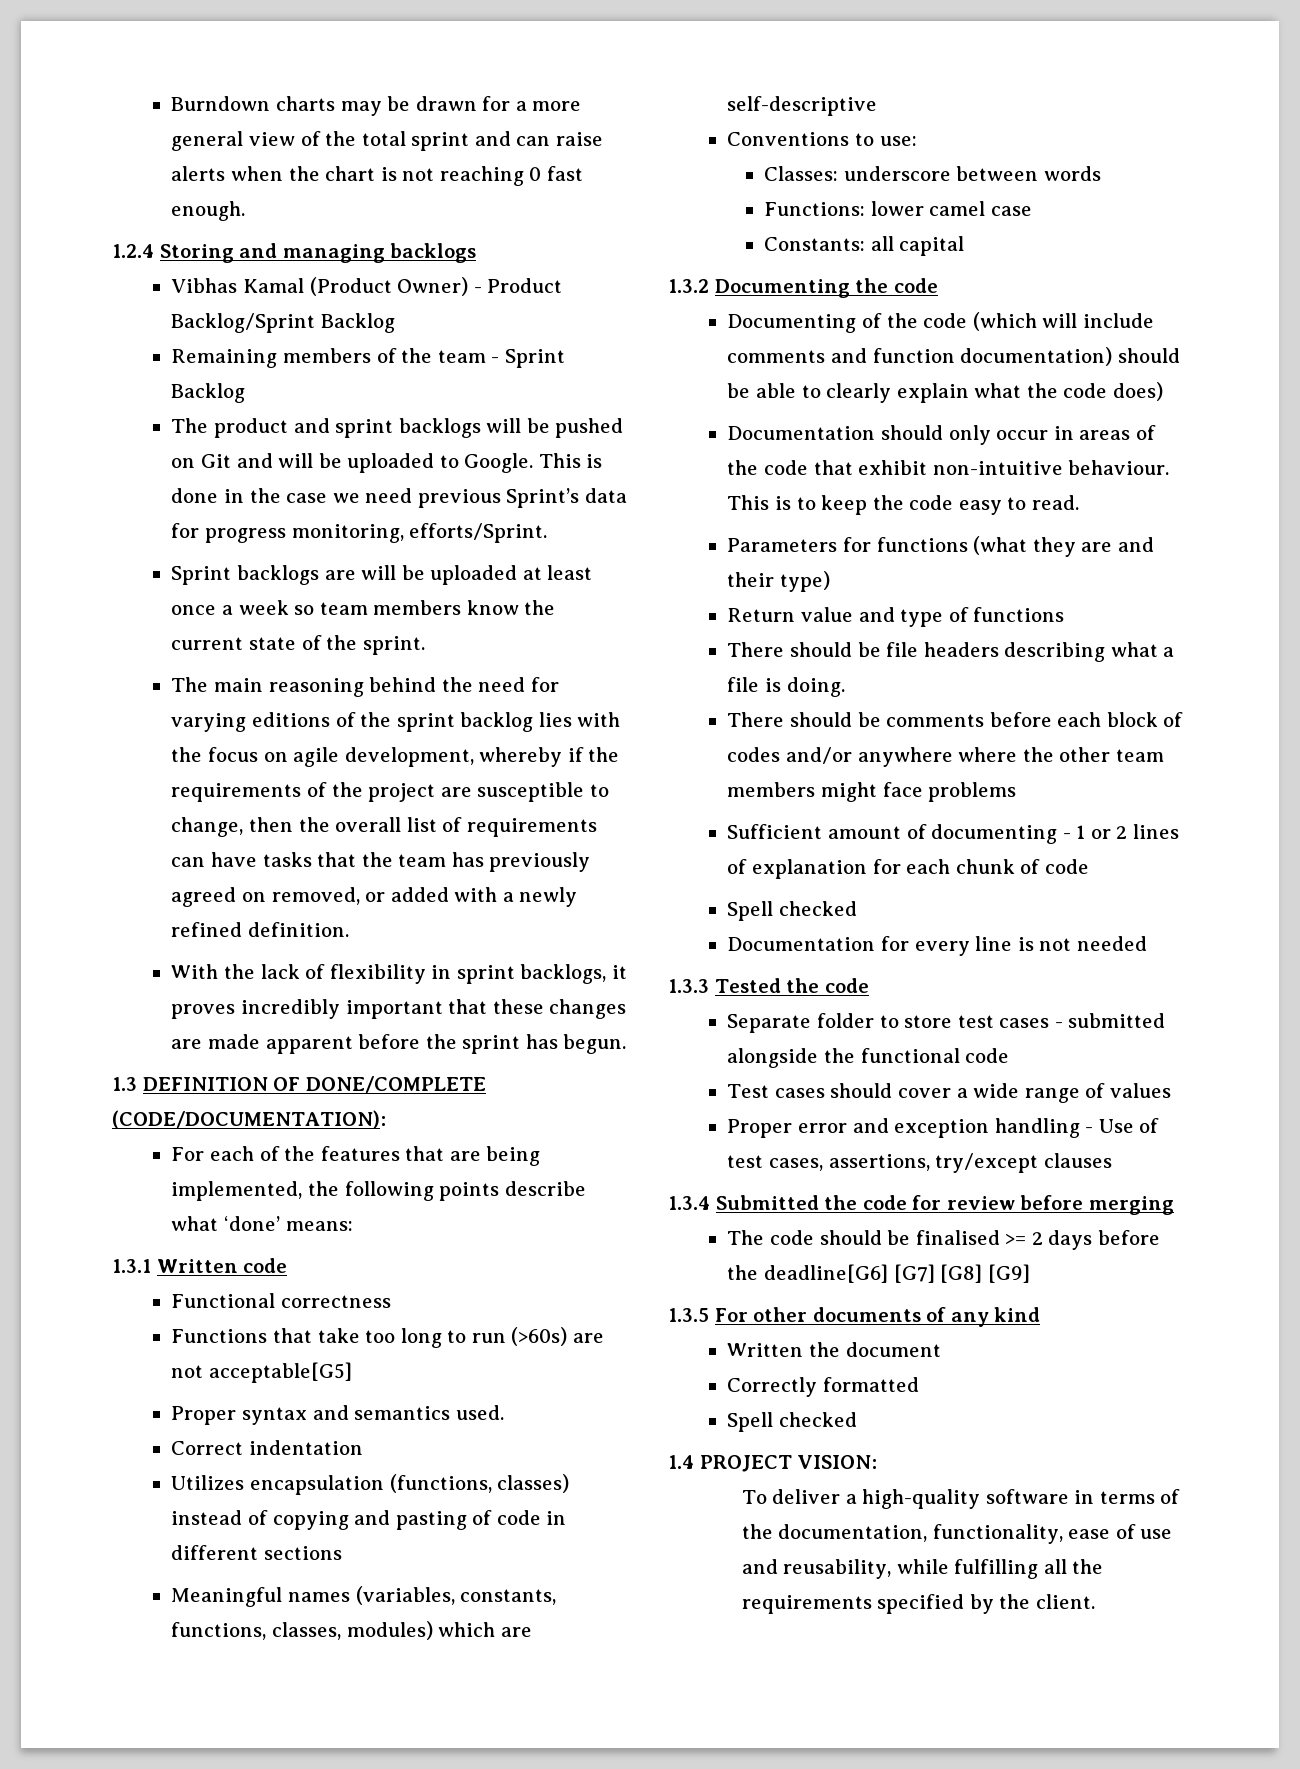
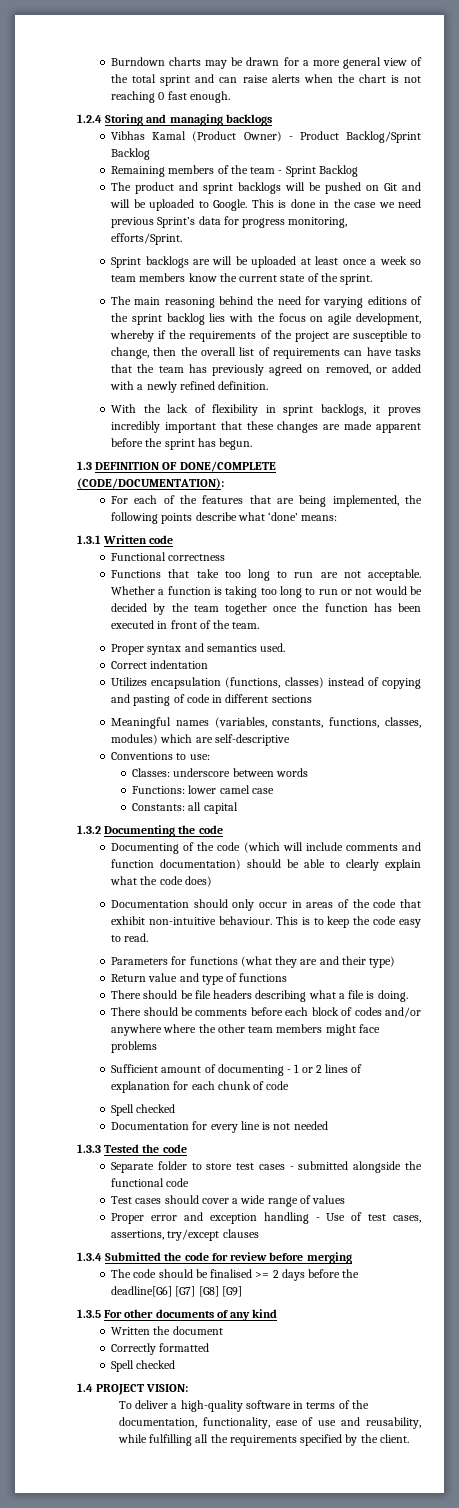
- Functions that take too long to run (>60s) are not acceptable[G5]
+ Functions that take too long to run are not acceptable. Whether a function is taking too long to run or not would be decided by the team together once the function has been executed in front of the team.

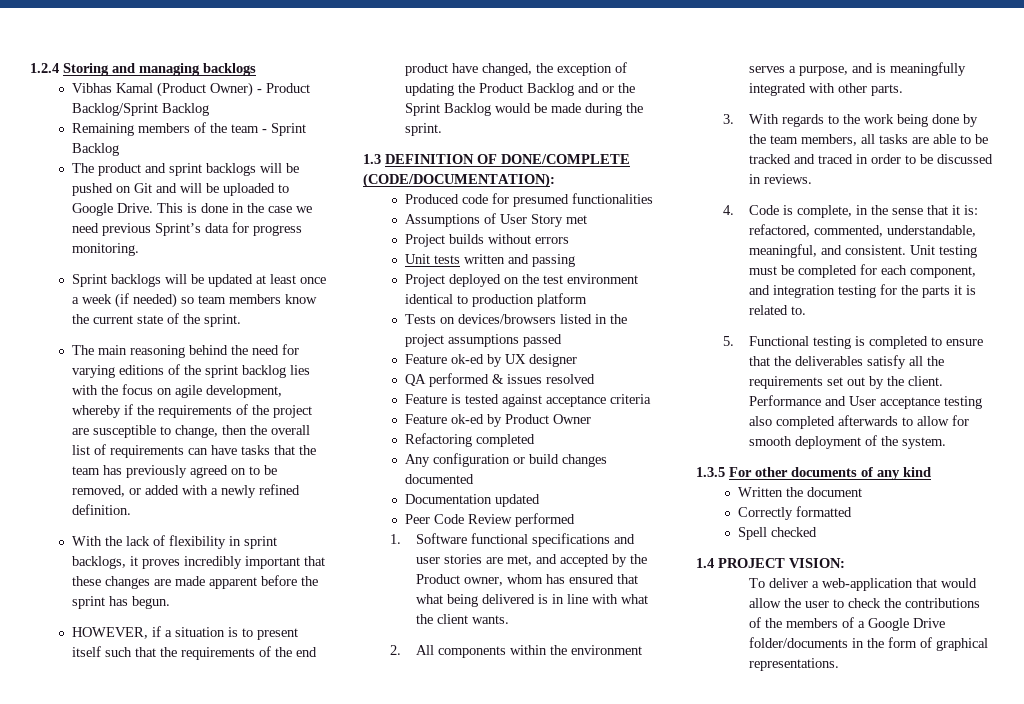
- Burndown charts may be drawn for a more general view of the total sprint and can raise alerts when the chart is not reaching 0 fast enough.
- The product and sprint backlogs will be pushed on Git and will be uploaded to Google.
+ The product and sprint backlogs will be pushed on Git and will be uploaded to Google Drive.
- This is done in the case we need previous Sprint’s data for progress monitoring, efforts/Sprint.
+ This is done in the case we need previous Sprint’s data for progress monitoring.
- Sprint backlogs are will be uploaded at least once a week so team members know the current state of the sprint.
+ Sprint backlogs will be updated at least once a week (if needed) so team members know the current state of the sprint.
- The main reasoning behind the need for varying editions of the sprint backlog lies with the focus on agile development, whereby if the requirements of the project are susceptible to change, then the overall list of requirements can have tasks that the team has previously agreed on removed, or added with a newly refined definition.
+ The main reasoning behind the need for varying editions of the sprint backlog lies with the focus on agile development, whereby if the requirements of the project are susceptible to change, then the overall list of requirements can have tasks that the team has previously agreed on to be removed, or added with a newly refined definition.
+ HOWEVER, if a situation is to present itself such that the requirements of the end product have changed, the exception of updating the Product Backlog and or the Sprint Backlog would be made during the sprint.
- For each of the features that are being implemented, the following points describe what ‘done’ means:
- 1.3.1 Written code
- Functional correctness
- Functions that take too long to run are not acceptable. Whether a function is taking too long to run or not would be decided by the team together once the function has been executed in front of the team.
- Proper syntax and semantics used.
- Correct indentation
- Utilizes encapsulation (functions, classes) instead of copying and pasting of code in different sections
- Meaningful names (variables, constants, functions, classes, modules) which are self-descriptive
- Conventions to use:
- Classes: underscore between words
- Functions: lower camel case
- Constants: all capital
- 1.3.2 Documenting the code
- Documenting of the code (which will include comments and function documentation) should be able to clearly explain what the code does)
- Documentation should only occur in areas of the code that exhibit non-intuitive behaviour. This is to keep the code easy to read.
- Parameters for functions (what they are and their type)
- Return value and type of functions
- There should be file headers describing what a file is doing.
- There should be comments before each block of codes and/or anywhere where the other team members might face problems
- Sufficient amount of documenting - 1 or 2 lines of explanation for each chunk of code
- Spell checked
- Documentation for every line is not needed
- 1.3.3 Tested the code
- Separate folder to store test cases - submitted alongside the functional code
- Test cases should cover a wide range of values
- Proper error and exception handling - Use of test cases, assertions, try/except clauses
- 1.3.4 Submitted the code for review before merging
- The code should be finalised >= 2 days before the deadline[G6] [G7] [G8] [G9]
+ Produced code for presumed functionalities
+ Assumptions of User Story met
+ Project builds without errors
+ Unit tests written and passing
+ Project deployed on the test environment identical to production platform
+ Tests on devices/browsers listed in the project assumptions passed
+ Feature ok-ed by UX designer
+ QA performed & issues resolved
+ Feature is tested against acceptance criteria
+ Feature ok-ed by Product Owner
+ Refactoring completed
+ Any configuration or build changes documented
+ Documentation updated
+ Peer Code Review performed
+ 1. Software functional specifications and user stories are met, and accepted by the Product owner, whom has ensured that what being delivered is in line with what the client wants.
+ 2. All components within the environment serves a purpose, and is meaningfully integrated with other parts.
+ 3. With regards to the work being done by the team members, all tasks are able to be tracked and traced in order to be discussed in reviews.
+ 4. Code is complete, in the sense that it is: refactored, commented, understandable, meaningful, and consistent. Unit testing must be completed for each component, and integration testing for the parts it is related to.
+ 5. Functional testing is completed to ensure that the deliverables satisfy all the requirements set out by the client. Performance and User acceptance testing also completed afterwards to allow for smooth deployment of the system.
- To deliver a high-quality software in terms of the documentation, functionality, ease of use and reusability, while fulfilling all the requirements specified by the client.
+ To deliver a web-application that would allow the user to check the contributions of the members of a Google Drive folder/documents in the form of graphical representations.

